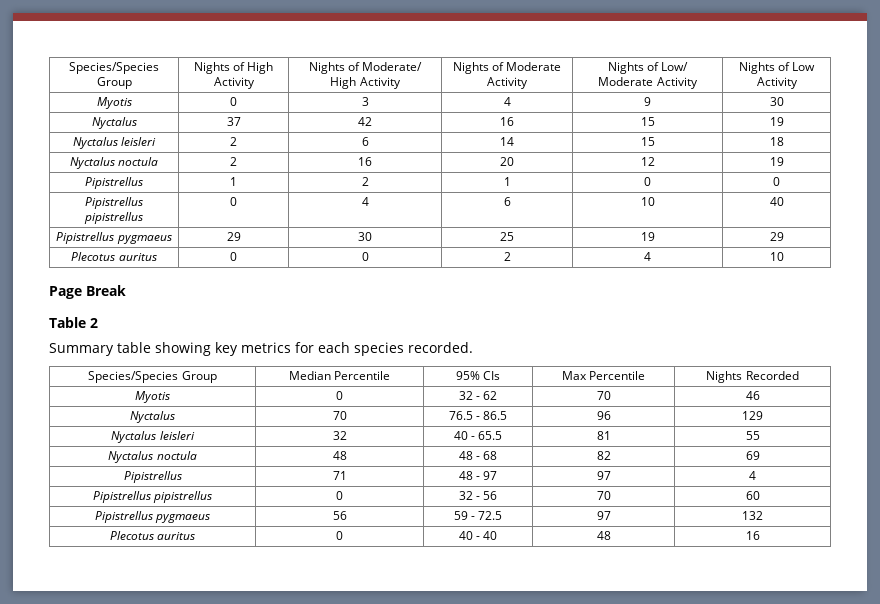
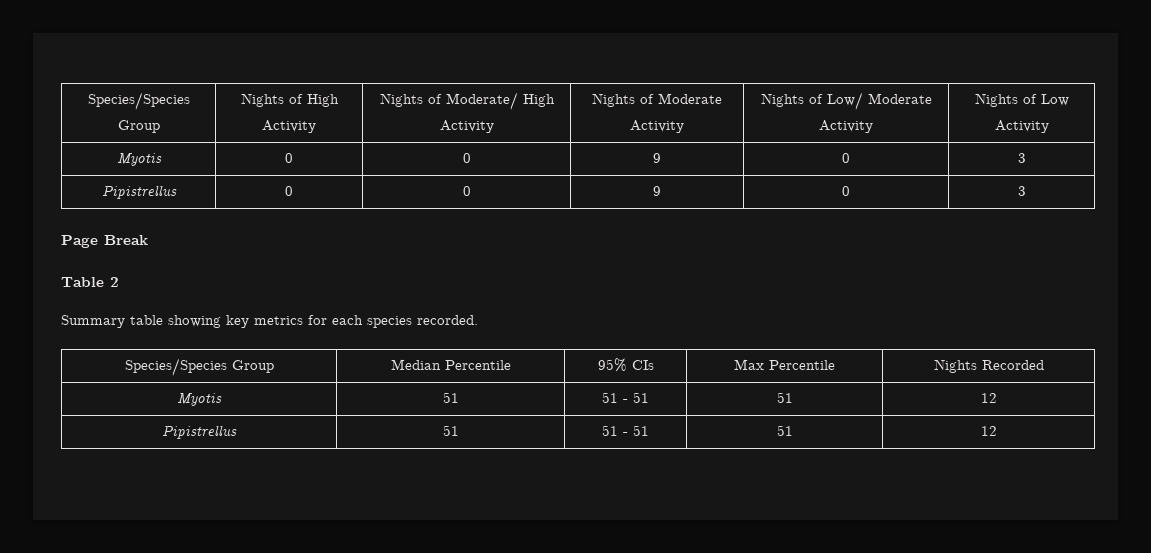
- Myotis | 0 | 3 | 4 | 9 | 30
- Nyctalus | 37 | 42 | 16 | 15 | 19
- Nyctalus leisleri | 2 | 6 | 14 | 15 | 18
- Nyctalus noctula | 2 | 16 | 20 | 12 | 19
- Pipistrellus | 1 | 2 | 1 | 0 | 0
- Pipistrellus pipistrellus | 0 | 4 | 6 | 10 | 40
- Pipistrellus pygmaeus | 29 | 30 | 25 | 19 | 29
- Plecotus auritus | 0 | 0 | 2 | 4 | 10
+ Myotis | 0 | 0 | 9 | 0 | 3
+ Pipistrellus | 0 | 0 | 9 | 0 | 3
- Myotis | 0 | 32 - 62 | 70 | 46
- Nyctalus | 70 | 76.5 - 86.5 | 96 | 129
- Nyctalus leisleri | 32 | 40 - 65.5 | 81 | 55
- Nyctalus noctula | 48 | 48 - 68 | 82 | 69
- Pipistrellus | 71 | 48 - 97 | 97 | 4
- Pipistrellus pipistrellus | 0 | 32 - 56 | 70 | 60
- Pipistrellus pygmaeus | 56 | 59 - 72.5 | 97 | 132
- Plecotus auritus | 0 | 40 - 40 | 48 | 16
+ Myotis | 51 | 51 - 51 | 51 | 12
+ Pipistrellus | 51 | 51 - 51 | 51 | 12

